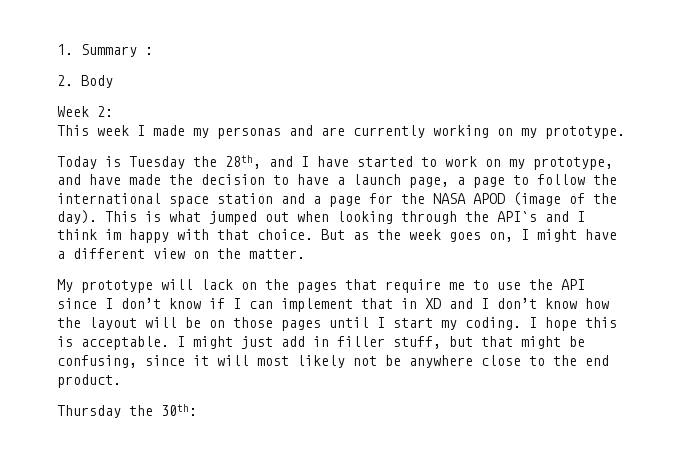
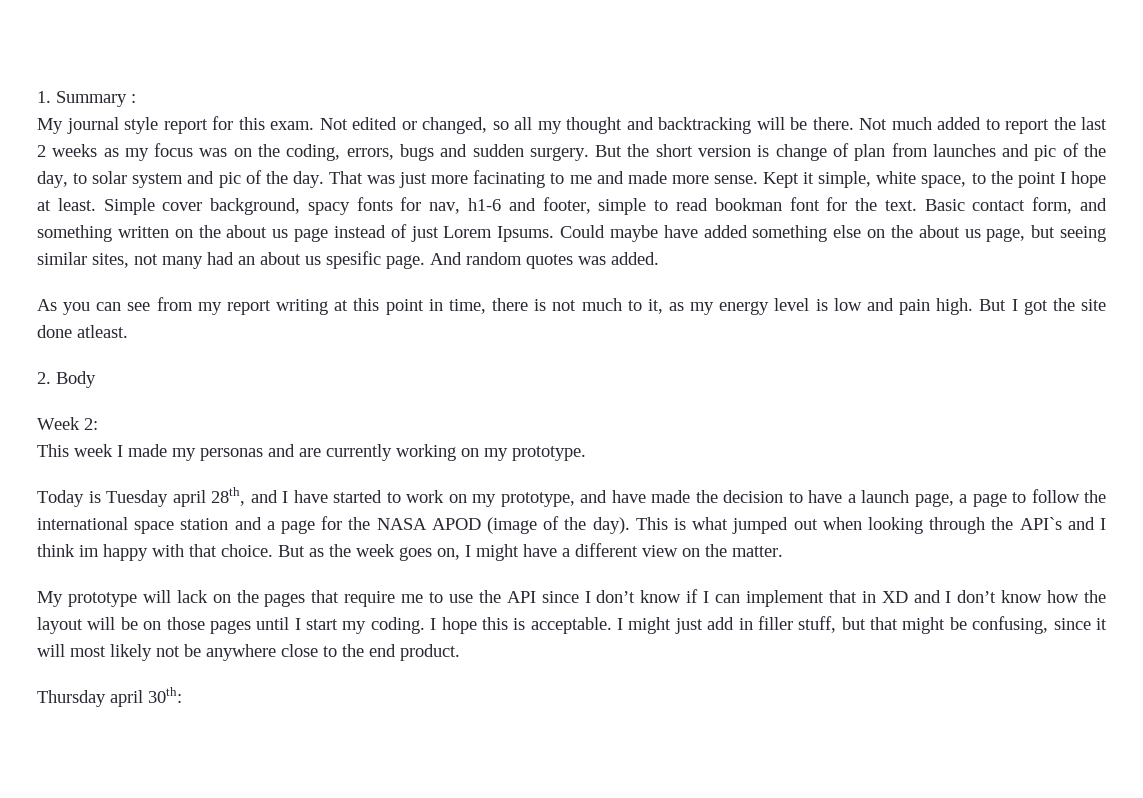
+ My journal style report for this exam. Not edited or changed, so all my thought and backtracking will be there. Not much added to report the last 2 weeks as my focus was on the coding, errors, bugs and sudden surgery. But the short version is change of plan from launches and pic of the day, to solar system and pic of the day. That was just more facinating to me and made more sense. Kept it simple, white space, to the point I hope at least. Simple cover background, spacy fonts for nav, h1-6 and footer, simple to read bookman font for the text. Basic contact form, and something written on the about us page instead of just Lorem Ipsums. Could maybe have added something else on the about us page, but seeing similar sites, not many had an about us spesific page. And random quotes was added.
+ As you can see from my report writing at this point in time, there is not much to it, as my energy level is low and pain high. But I got the site done atleast.
- Today is Tuesday the 28th, and I have started to work on my prototype, and have made the decision to have a launch page, a page to follow the international space station and a page for the NASA APOD (image of the day).
+ Today is Tuesday april 28th, and I have started to work on my prototype, and have made the decision to have a launch page, a page to follow the international space station and a page for the NASA APOD (image of the day).
- Thursday the 30th:
+ Thursday april 30th:

